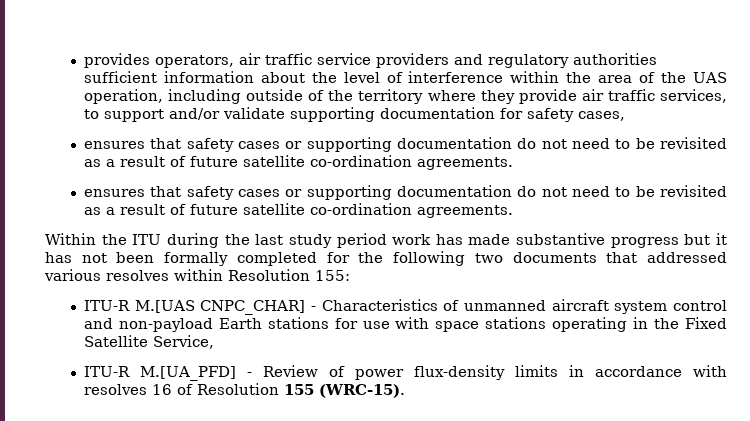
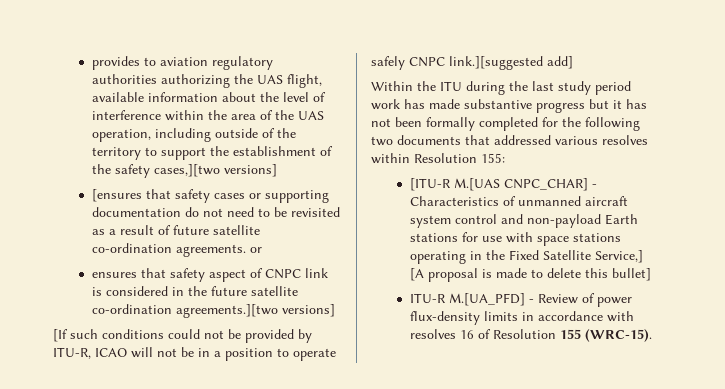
- provides operators, air traffic service providers and regulatory authorities sufficient information about the level of interference within the area of the UAS operation, including outside of the territory where they provide air traffic services, to support and/or validate supporting documentation for safety cases,
- ensures that safety cases or supporting documentation do not need to be revisited as a result of future satellite co-ordination agreements.
- ensures that safety cases or supporting documentation do not need to be revisited as a result of future satellite co-ordination agreements.
+ provides to aviation regulatory authorities authorizing the UAS flight, available information about the level of interference within the area of the UAS operation, including outside of the territory to support the establishment of the safety cases,][two versions]
+ [ensures that safety cases or supporting documentation do not need to be revisited as a result of future satellite co-ordination agreements. or
+ ensures that safety aspect of CNPC link is considered in the future satellite co-ordination agreements.][two versions]
+ [If such conditions could not be provided by ITU-R, ICAO will not be in a position to operate safely CNPC link.][suggested add]
- ITU-R M.[UAS CNPC_CHAR] - Characteristics of unmanned aircraft system control and non-payload Earth stations for use with space stations operating in the Fixed Satellite Service,
+ [ITU-R M.[UAS CNPC_CHAR] - Characteristics of unmanned aircraft system control and non-payload Earth stations for use with space stations operating in the Fixed Satellite Service,] [A proposal is made to delete this bullet]

